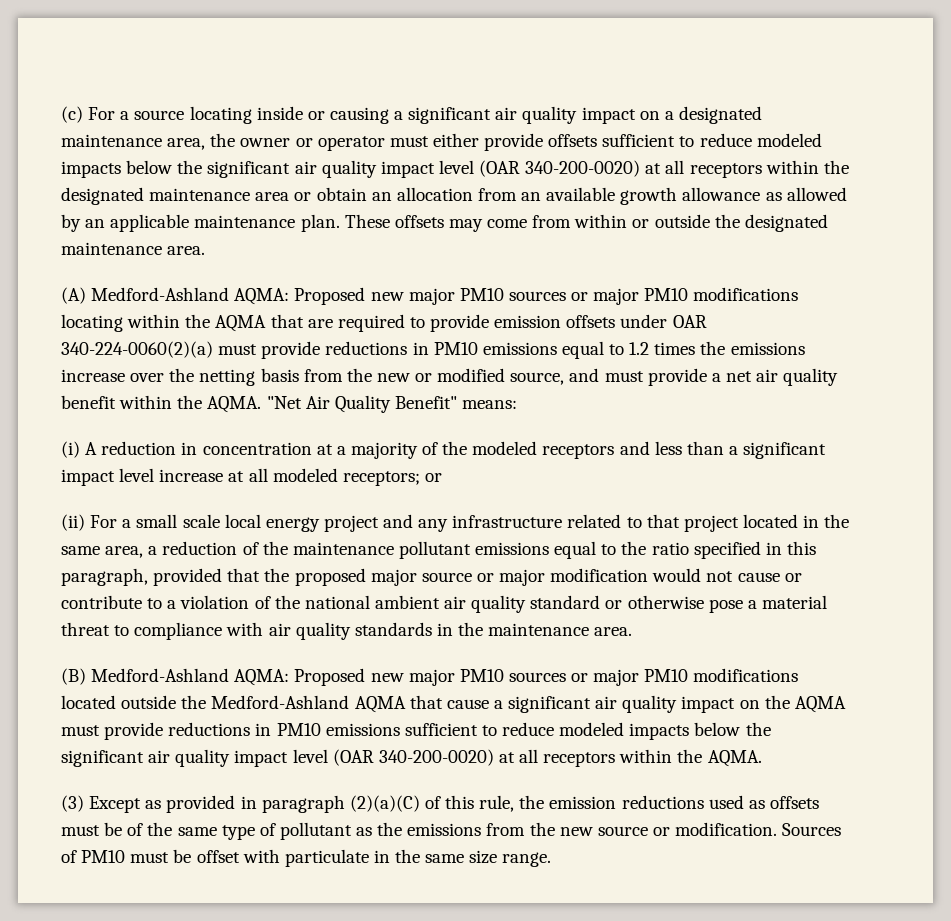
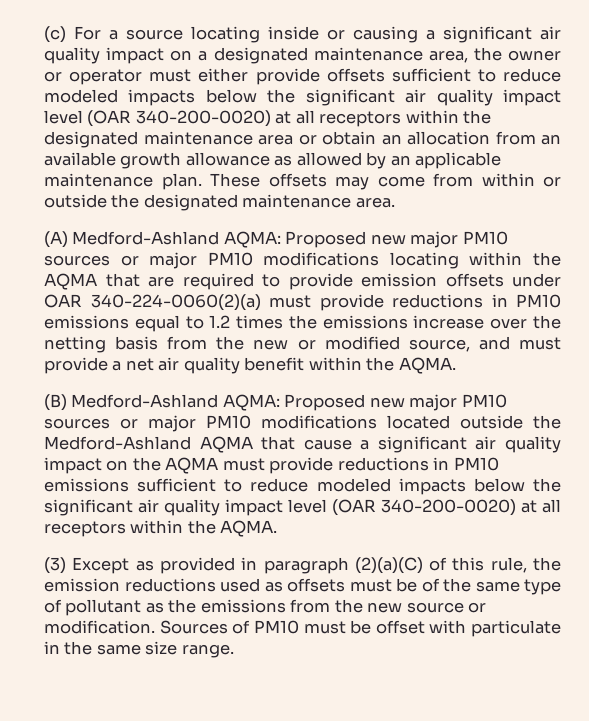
- "Net Air Quality Benefit" means:
- (i) A reduction in concentration at a majority of the modeled receptors and less than a significant impact level increase at all modeled receptors; or
- (ii) For a small scale local energy project and any infrastructure related to that project located in the same area, a reduction of the maintenance pollutant emissions equal to the ratio specified in this paragraph, provided that the proposed major source or major modification would not cause or contribute to a violation of the national ambient air quality standard or otherwise pose a material threat to compliance with air quality standards in the maintenance area.

